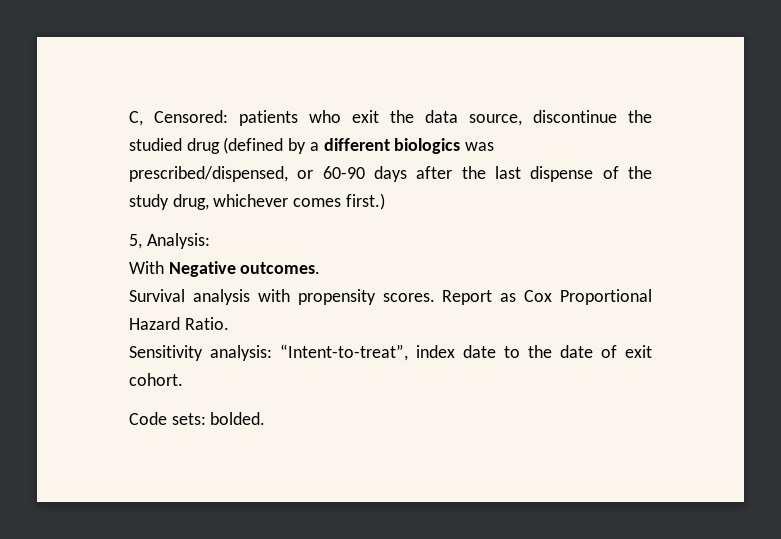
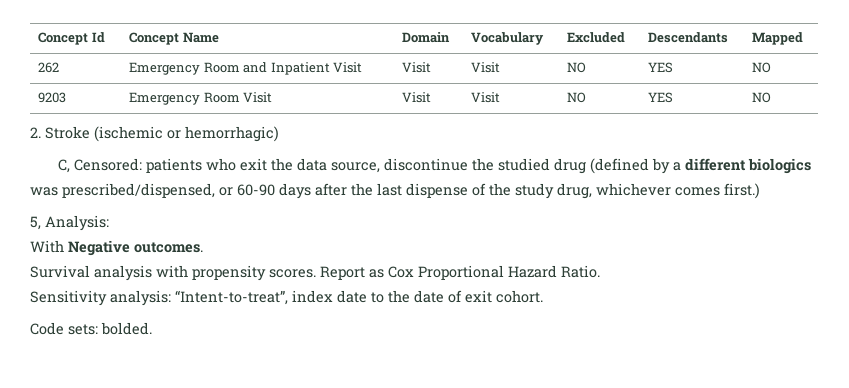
+ Concept Id | Concept Name | Domain | Vocabulary | Excluded | Descendants | Mapped
+ 262 | Emergency Room and Inpatient Visit | Visit | Visit | NO | YES | NO
+ 9203 | Emergency Room Visit | Visit | Visit | NO | YES | NO
+ 2. Stroke (ischemic or hemorrhagic)

